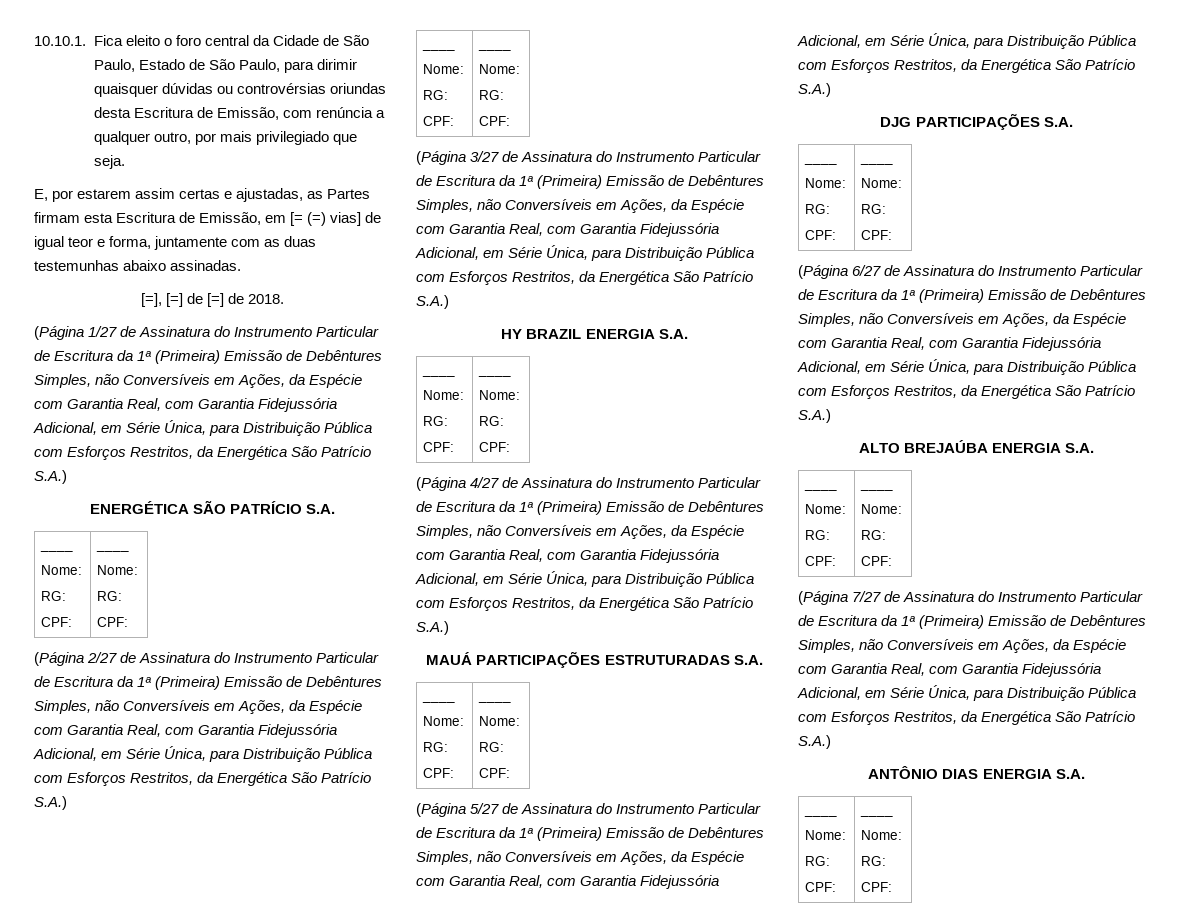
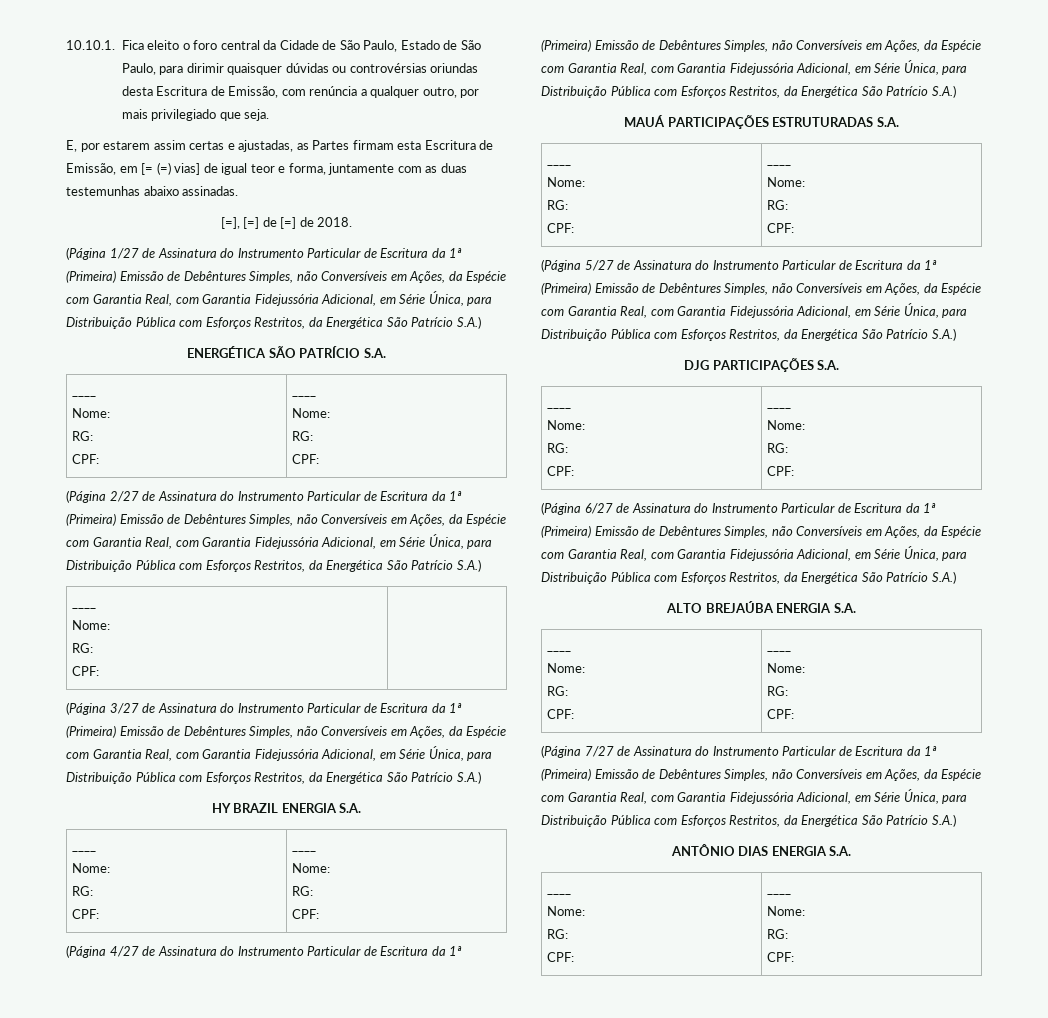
  (Página 2/27 de Assinatura do Instrumento Particular de Escritura da 1ª (Primeira) Emissão de Debêntures Simples, não Conversíveis em Ações, da Espécie com Garantia Real, com Garantia Fidejussória Adicional, em Série Única, para Distribuição Pública com Esforços Restritos, da Energética São Patrício S.A.)
  ____
  Nome:
  RG:
- CPF: | ____
- Nome:
- RG:
- CPF:
+ CPF: |

